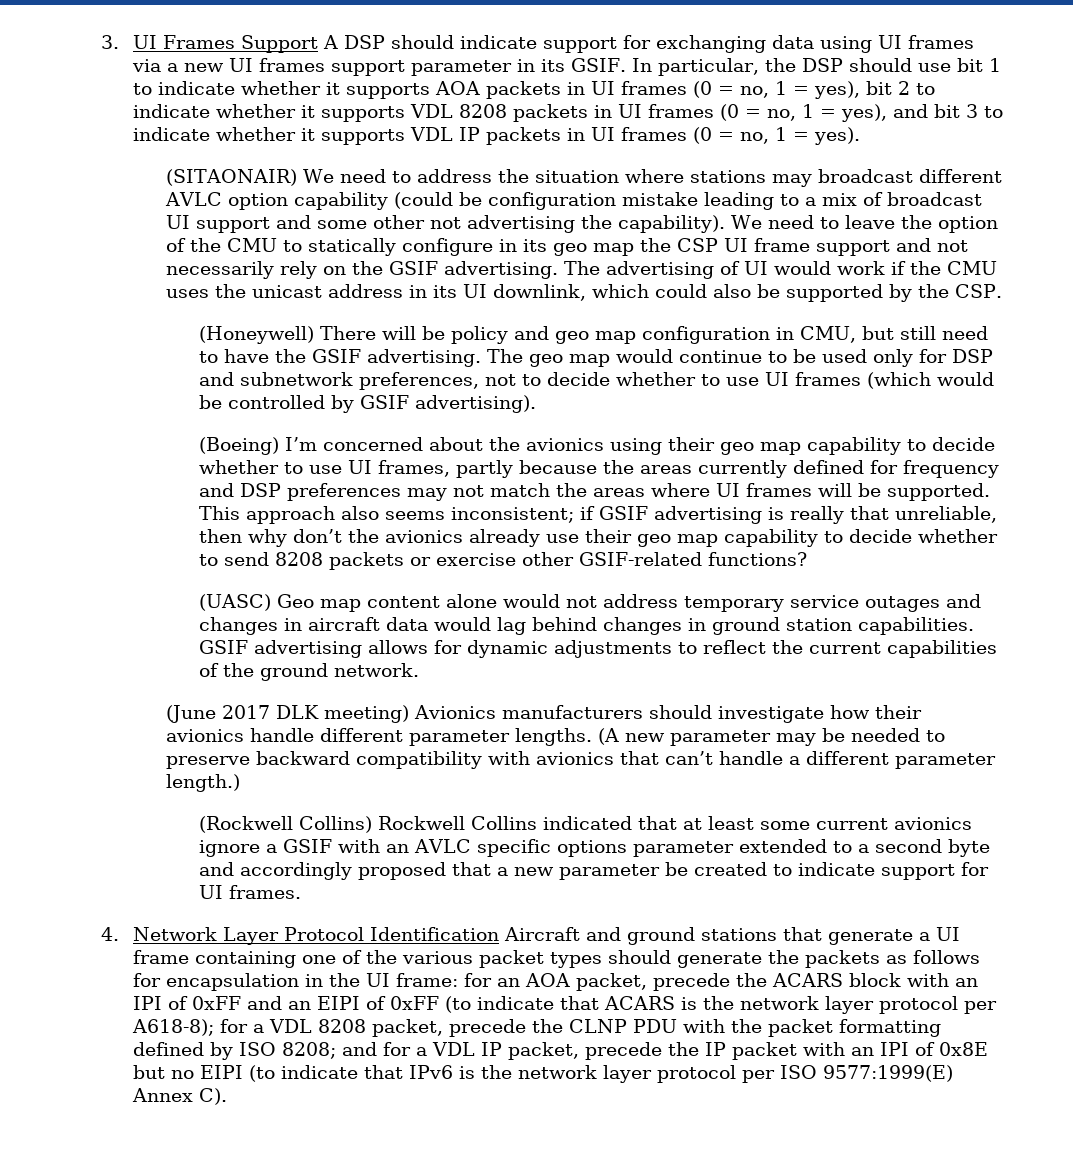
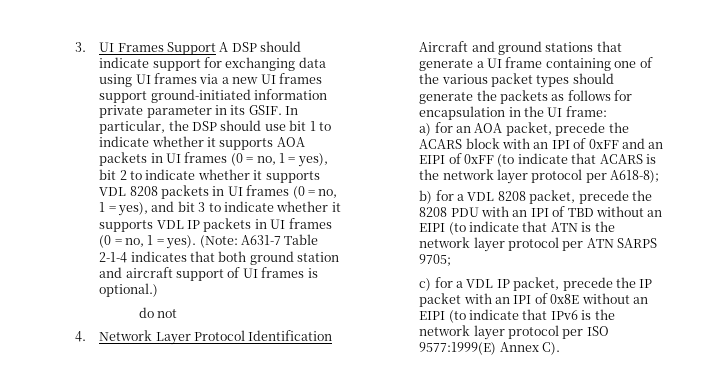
- 3. UI Frames Support A DSP should indicate support for exchanging data using UI frames via a new UI frames support parameter in its GSIF.
+ 3. UI Frames Support A DSP should indicate support for exchanging data using UI frames via a new UI frames support ground-initiated information private parameter in its GSIF.
- In particular, the DSP should use bit 1 to indicate whether it supports AOA packets in UI frames (0 = no, 1 = yes), bit 2 to indicate whether it supports VDL 8208 packets in UI frames (0 = no, 1 = yes), and bit 3 to indicate whether it supports VDL IP packets in UI frames (0 = no, 1 = yes).
- (SITAONAIR) We need to address the situation where stations may broadcast different AVLC option capability (could be configuration mistake leading to a mix of broadcast UI support and some other not advertising the capability). We need to leave the option of the CMU to statically configure in its geo map the CSP UI frame support and not necessarily rely on the GSIF advertising. The advertising of UI would work if the CMU uses the unicast address in its UI downlink, which could also be supported by the CSP.
- (Honeywell) There will be policy and geo map configuration in CMU, but still need to have the GSIF advertising. The geo map would continue to be used only for DSP and subnetwork preferences, not to decide whether to use UI frames (which would be controlled by GSIF advertising).
- (Boeing) I’m concerned about the avionics using their geo map capability to decide whether to use UI frames, partly because the areas currently defined for frequency and DSP preferences may not match the areas where UI frames will be supported. This approach also seems inconsistent; if GSIF advertising is really that unreliable, then why don’t the avionics already use their geo map capability to decide whether to send 8208 packets or exercise other GSIF-related functions?
- (UASC) Geo map content alone would not address temporary service outages and changes in aircraft data would lag behind changes in ground station capabilities. GSIF advertising allows for dynamic adjustments to reflect the current capabilities of the ground network.
- (June 2017 DLK meeting) Avionics manufacturers should investigate how their avionics handle different parameter lengths. (A new parameter may be needed to preserve backward compatibility with avionics that can’t handle a different parameter length.)
- (Rockwell Collins) Rockwell Collins indicated that at least some current avionics ignore a GSIF with an AVLC specific options parameter extended to a second byte and accordingly proposed that a new parameter be created to indicate support for UI frames.
+ In particular, the DSP should use bit 1 to indicate whether it supports AOA packets in UI frames (0 = no, 1 = yes), bit 2 to indicate whether it supports VDL 8208 packets in UI frames (0 = no, 1 = yes), and bit 3 to indicate whether it supports VDL IP packets in UI frames (0 = no, 1 = yes). (Note: A631-7 Table 2-1-4 indicates that both ground station and aircraft support of UI frames is optional.)
+ do not
- 4. Network Layer Protocol Identification Aircraft and ground stations that generate a UI frame containing one of the various packet types should generate the packets as follows for encapsulation in the UI frame: for an AOA packet, precede the ACARS block with an IPI of 0xFF and an EIPI of 0xFF (to indicate that ACARS is the network layer protocol per A618-8); for a VDL 8208 packet, precede the CLNP PDU with the packet formatting defined by ISO 8208; and for a VDL IP packet, precede the IP packet with an IPI of 0x8E but no EIPI (to indicate that IPv6 is the network layer protocol per ISO 9577:1999(E) Annex C).
+ 4. Network Layer Protocol Identification Aircraft and ground stations that generate a UI frame containing one of the various packet types should generate the packets as follows for encapsulation in the UI frame:
+ a) for an AOA packet, precede the ACARS block with an IPI of 0xFF and an EIPI of 0xFF (to indicate that ACARS is the network layer protocol per A618-8);
+ b) for a VDL 8208 packet, precede the 8208 PDU with an IPI of TBD without an EIPI (to indicate that ATN is the network layer protocol per ATN SARPS 9705;
+ c) for a VDL IP packet, precede the IP packet with an IPI of 0x8E without an EIPI (to indicate that IPv6 is the network layer protocol per ISO 9577:1999(E) Annex C).

